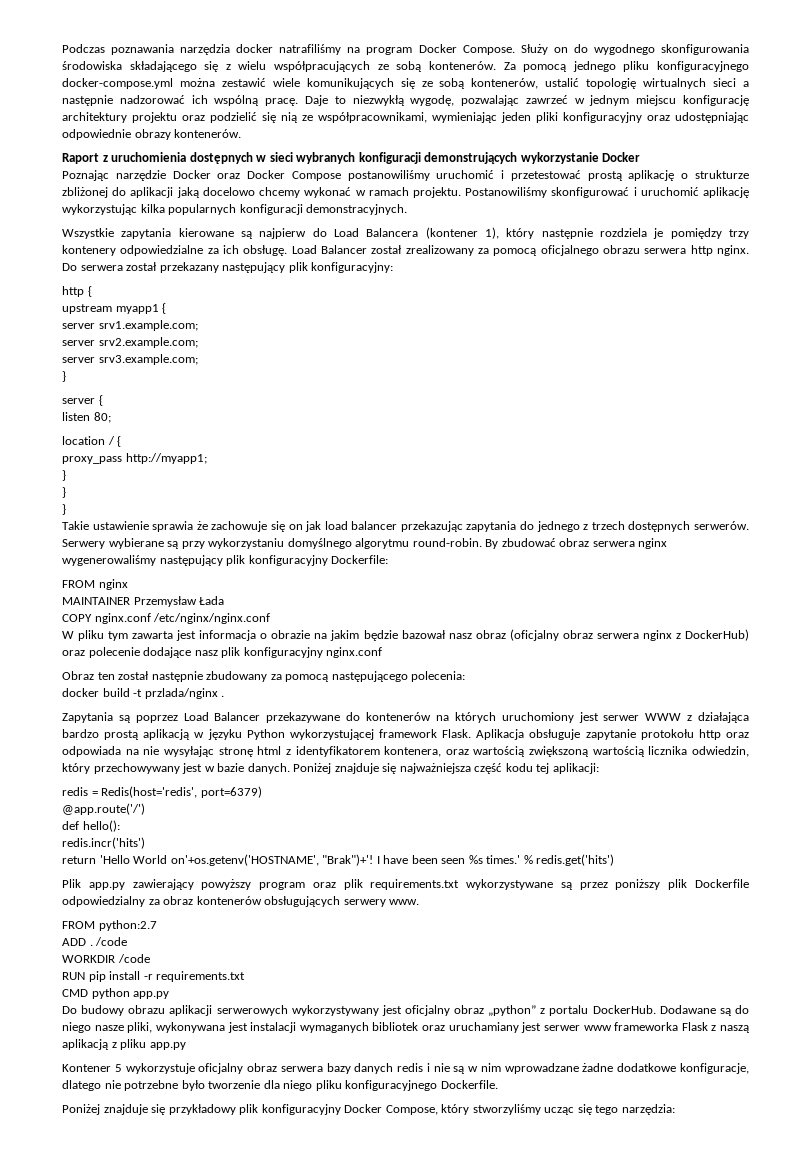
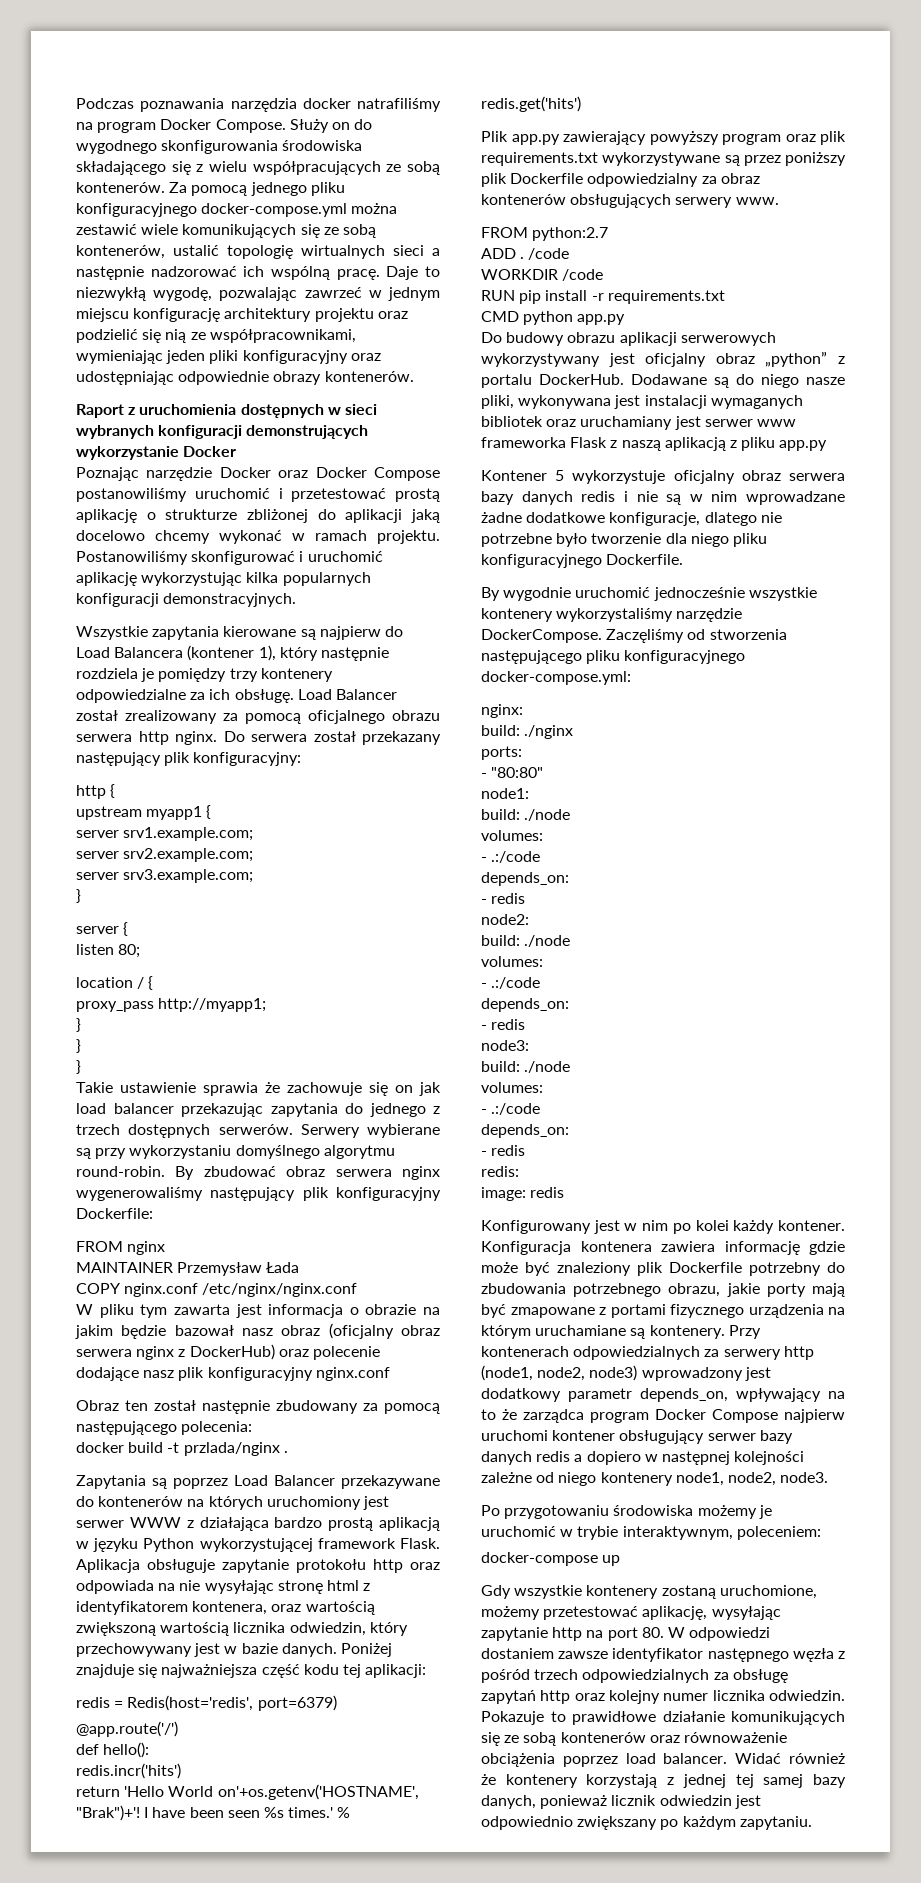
- Poniżej znajduje się przykładowy plik konfiguracyjny Docker Compose, który stworzyliśmy ucząc się tego narzędzia:
+ By wygodnie uruchomić jednocześnie wszystkie kontenery wykorzystaliśmy narzędzie DockerCompose. Zaczęliśmy od stworzenia następującego pliku konfiguracyjnego docker-compose.yml:
+ nginx:
+ build: ./nginx
+ ports:
+ - "80:80"
+ node1:
+ build: ./node
+ volumes:
+ - .:/code
+ depends_on:
+ - redis
+ node2:
+ build: ./node
+ volumes:
+ - .:/code
+ depends_on:
+ - redis
+ node3:
+ build: ./node
+ volumes:
+ - .:/code
+ depends_on:
+ - redis
+ redis:
+ image: redis
+ Konfigurowany jest w nim po kolei każdy kontener. Konfiguracja kontenera zawiera informację gdzie może być znaleziony plik Dockerfile potrzebny do zbudowania potrzebnego obrazu, jakie porty mają być zmapowane z portami fizycznego urządzenia na którym uruchamiane są kontenery. Przy kontenerach odpowiedzialnych za serwery http (node1, node2, node3) wprowadzony jest dodatkowy parametr depends_on, wpływający na to że zarządca program Docker Compose najpierw uruchomi kontener obsługujący serwer bazy danych redis a dopiero w następnej kolejności zależne od niego kontenery node1, node2, node3.
+ Po przygotowaniu środowiska możemy je uruchomić w trybie interaktywnym, poleceniem:
+ docker-compose up
+ Gdy wszystkie kontenery zostaną uruchomione, możemy przetestować aplikację, wysyłając zapytanie http na port 80. W odpowiedzi dostaniem zawsze identyfikator następnego węzła z pośród trzech odpowiedzialnych za obsługę zapytań http oraz kolejny numer licznika odwiedzin. Pokazuje to prawidłowe działanie komunikujących się ze sobą kontenerów oraz równoważenie obciążenia poprzez load balancer. Widać również że kontenery korzystają z jednej tej samej bazy danych, ponieważ licznik odwiedzin jest odpowiednio zwiększany po każdym zapytaniu.

